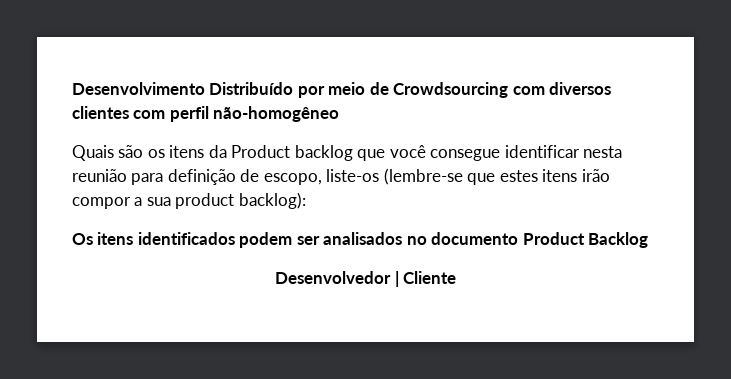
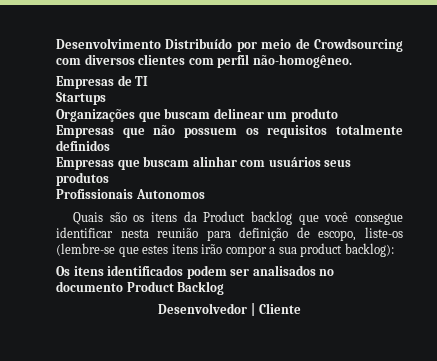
- Desenvolvimento Distribuído por meio de Crowdsourcing com diversos clientes com perfil não-homogêneo
+ Desenvolvimento Distribuído por meio de Crowdsourcing com diversos clientes com perfil não-homogêneo.
+ Empresas de TI
+ Startups
+ Organizações que buscam delinear um produto
+ Empresas que não possuem os requisitos totalmente definidos
+ Empresas que buscam alinhar com usuários seus produtos
+ Profissionais Autonomos

